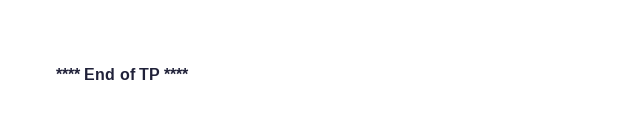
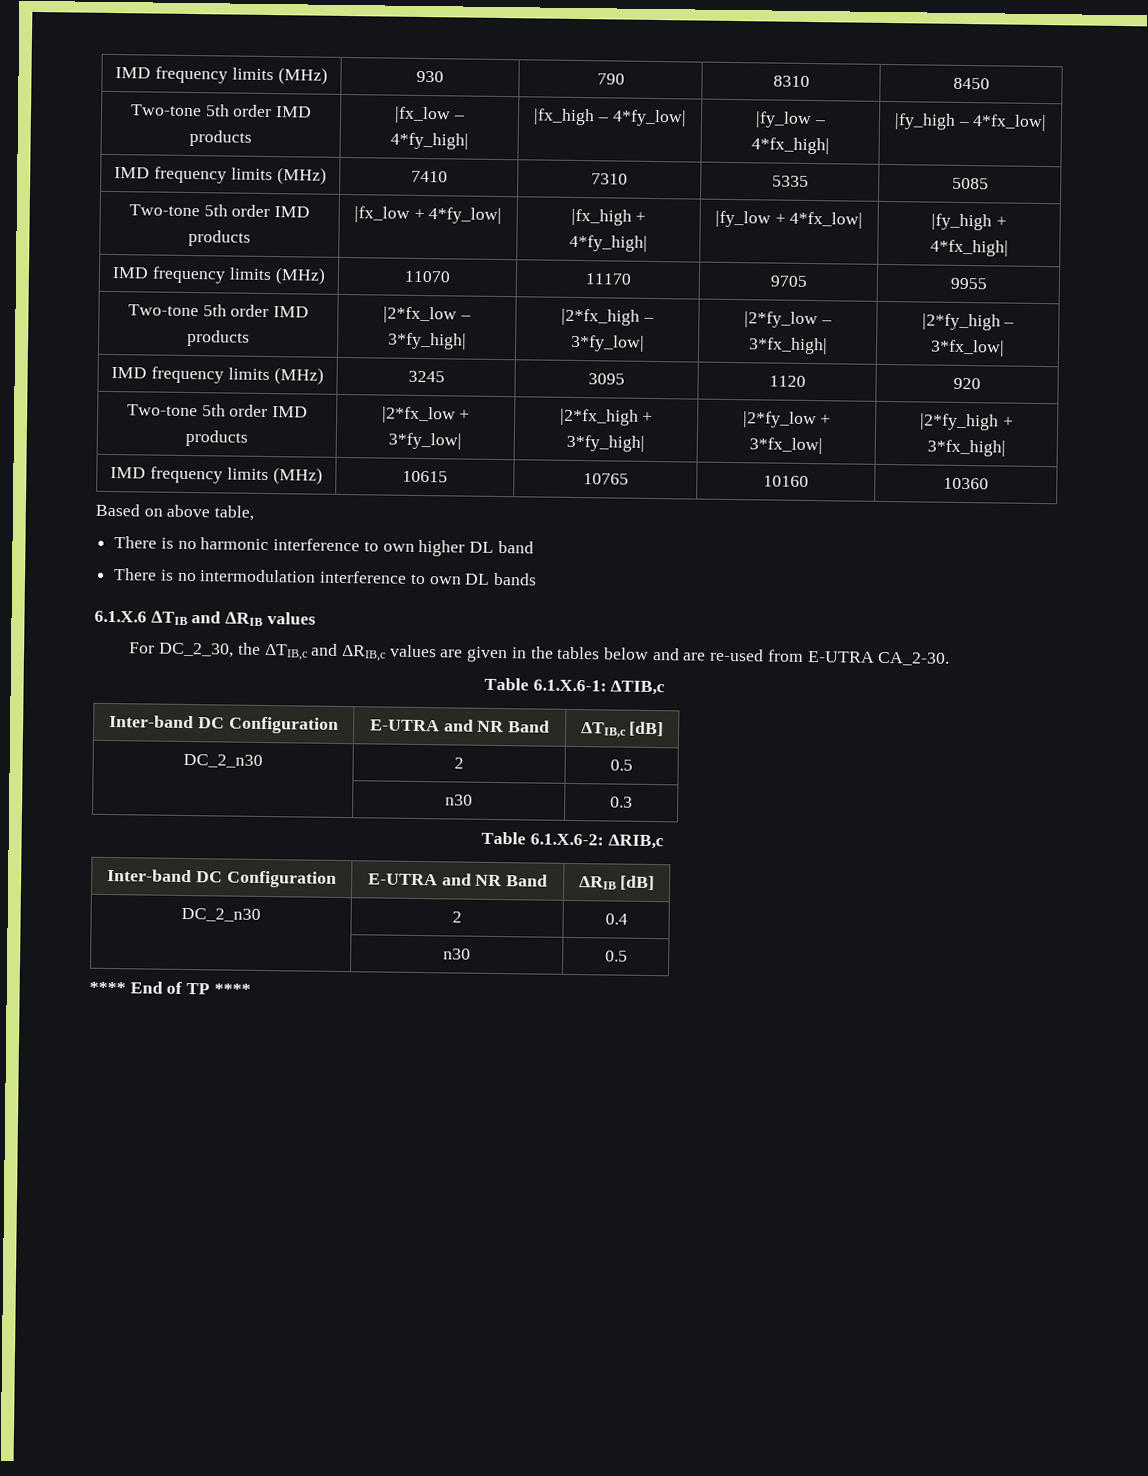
+ IMD frequency limits (MHz) | 930 | 790 | 8310 | 8450
+ Two-tone 5th order IMD products | |fx_low – 4*fy_high| | |fx_high – 4*fy_low| | |fy_low – 4*fx_high| | |fy_high – 4*fx_low|
+ IMD frequency limits (MHz) | 7410 | 7310 | 5335 | 5085
+ Two-tone 5th order IMD products | |fx_low + 4*fy_low| | |fx_high + 4*fy_high| | |fy_low + 4*fx_low| | |fy_high + 4*fx_high|
+ IMD frequency limits (MHz) | 11070 | 11170 | 9705 | 9955
+ Two-tone 5th order IMD products | |2*fx_low – 3*fy_high| | |2*fx_high – 3*fy_low| | |2*fy_low – 3*fx_high| | |2*fy_high – 3*fx_low|
+ IMD frequency limits (MHz) | 3245 | 3095 | 1120 | 920
+ Two-tone 5th order IMD products | |2*fx_low + 3*fy_low| | |2*fx_high + 3*fy_high| | |2*fy_low + 3*fx_low| | |2*fy_high + 3*fx_high|
+ IMD frequency limits (MHz) | 10615 | 10765 | 10160 | 10360
+ Based on above table,
+ There is no harmonic interference to own higher DL band
+ There is no intermodulation interference to own DL bands
+ 6.1.X.6 ∆TIB and ∆RIB values
+ For DC_2_30, the ΔTIB,c and ΔRIB,c values are given in the tables below and are re-used from E-UTRA CA_2-30.
+ Table 6.1.X.6-1: ΔTIB,c
+ Inter-band DC Configuration | E-UTRA and NR Band | ΔTIB,c [dB]
+ DC_2_n30 | 2 | 0.5
+ | n30 | 0.3
+ Table 6.1.X.6-2: ΔRIB,c
+ Inter-band DC Configuration | E-UTRA and NR Band | ΔRIB [dB]
+ DC_2_n30 | 2 | 0.4
+ | n30 | 0.5

